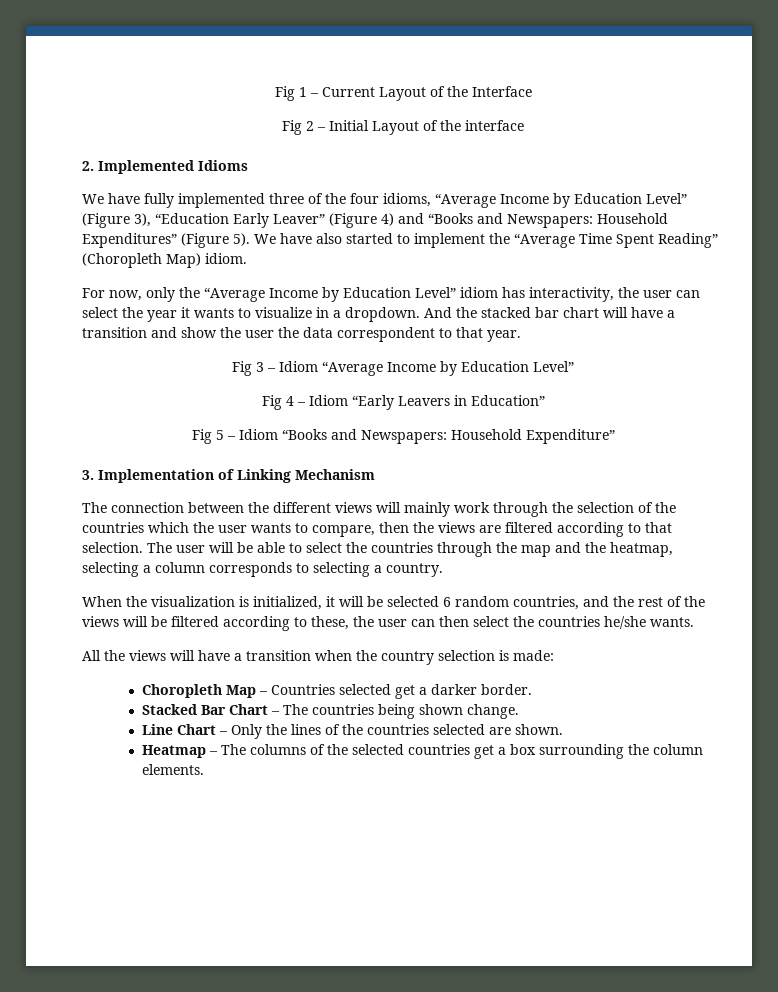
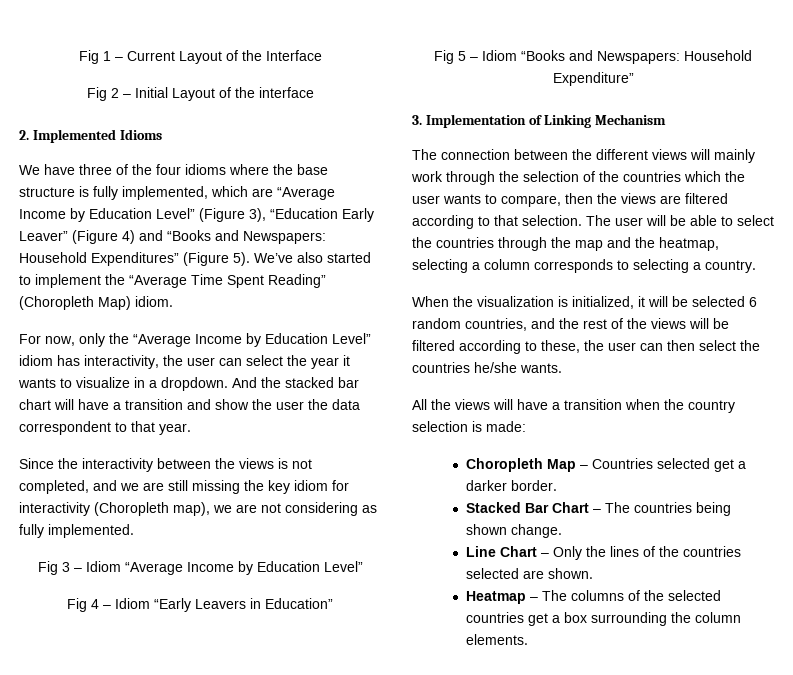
- We have fully implemented three of the four idioms, “Average Income by Education Level” (Figure 3), “Education Early Leaver” (Figure 4) and “Books and Newspapers: Household Expenditures” (Figure 5).
+ We have three of the four idioms where the base structure is fully implemented, which are “Average Income by Education Level” (Figure 3), “Education Early Leaver” (Figure 4) and “Books and Newspapers: Household Expenditures” (Figure 5).
- We have also started to implement the “Average Time Spent Reading” (Choropleth Map) idiom.
+ We’ve also started to implement the “Average Time Spent Reading” (Choropleth Map) idiom.
+ Since the interactivity between the views is not completed, and we are still missing the key idiom for interactivity (Choropleth map), we are not considering as fully implemented.

